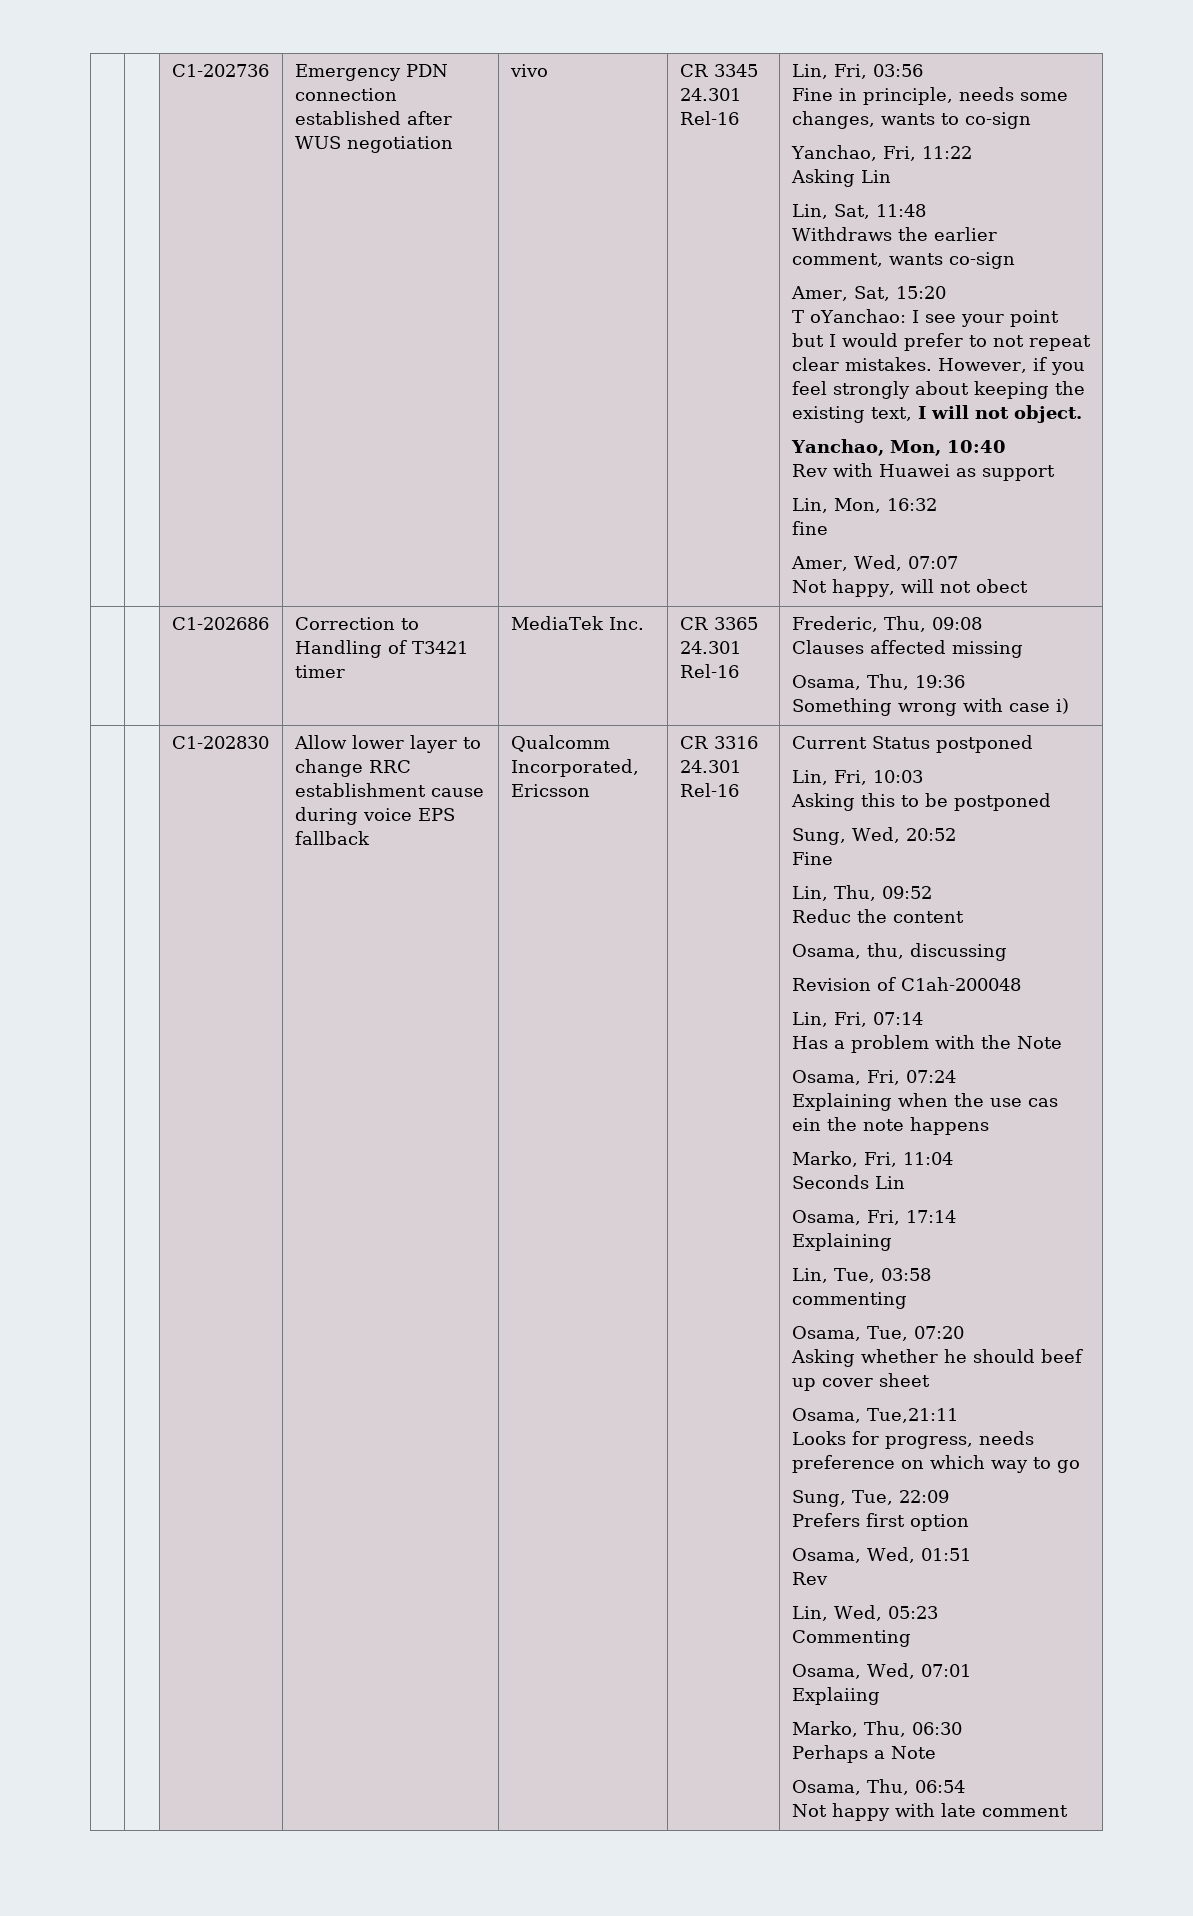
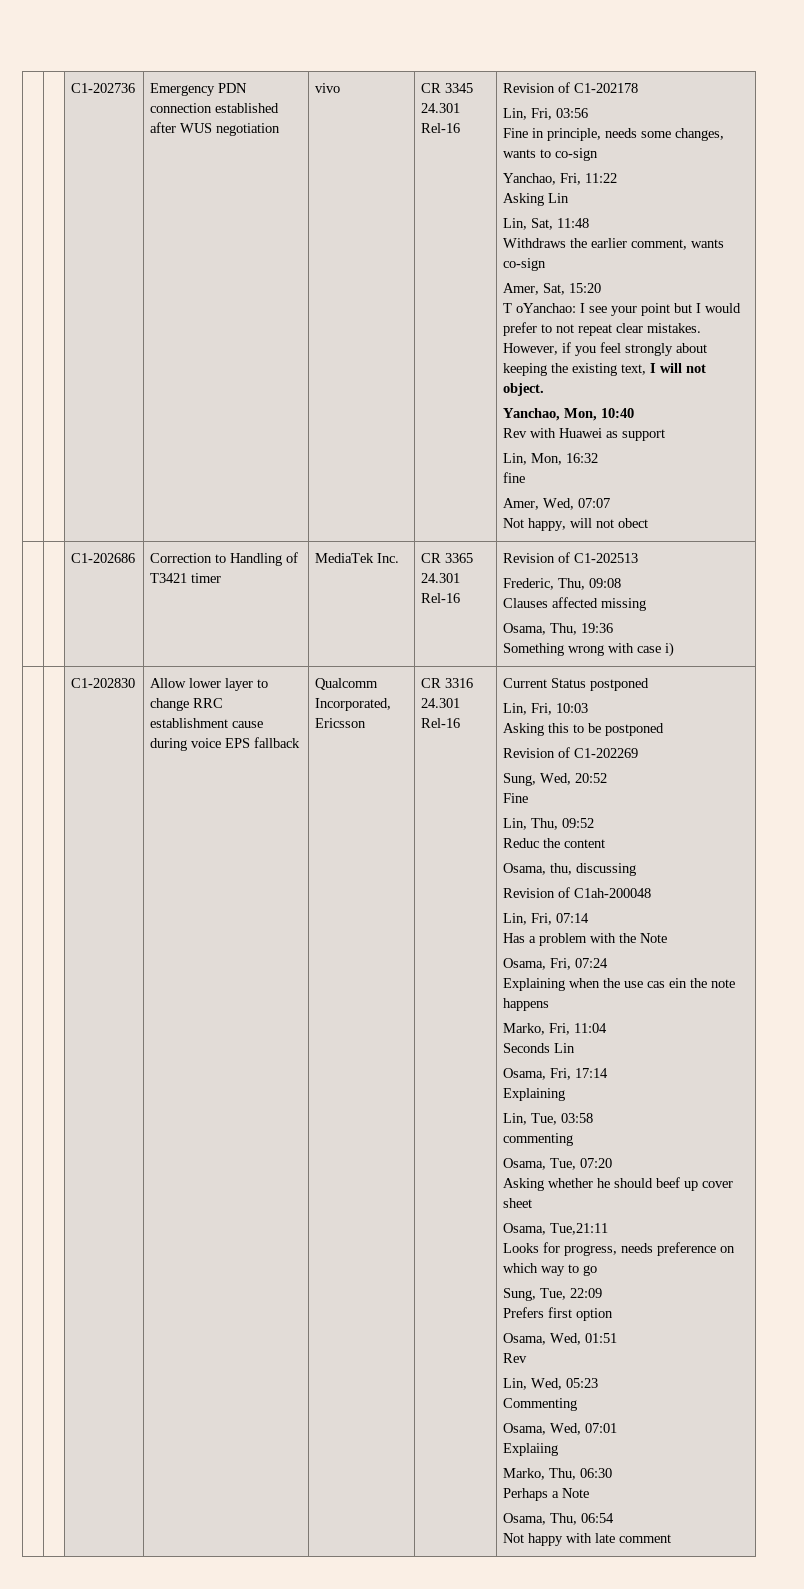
+ Revision of C1-202178
- | | C1-202686 | Correction to Handling of T3421 timer | MediaTek Inc. | CR 3365 24.301 Rel-16 | Frederic, Thu, 09:08
+ | | C1-202686 | Correction to Handling of T3421 timer | MediaTek Inc. | CR 3365 24.301 Rel-16 | Revision of C1-202513
+ Frederic, Thu, 09:08
+ Revision of C1-202269

